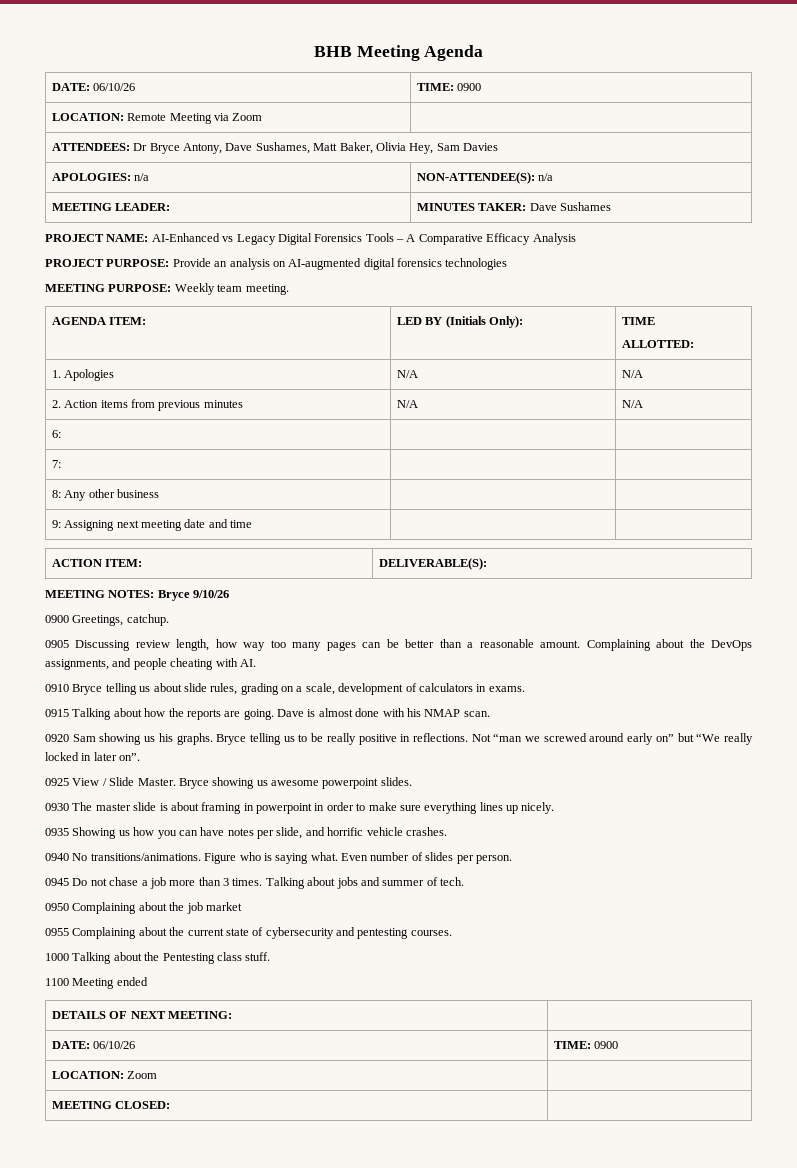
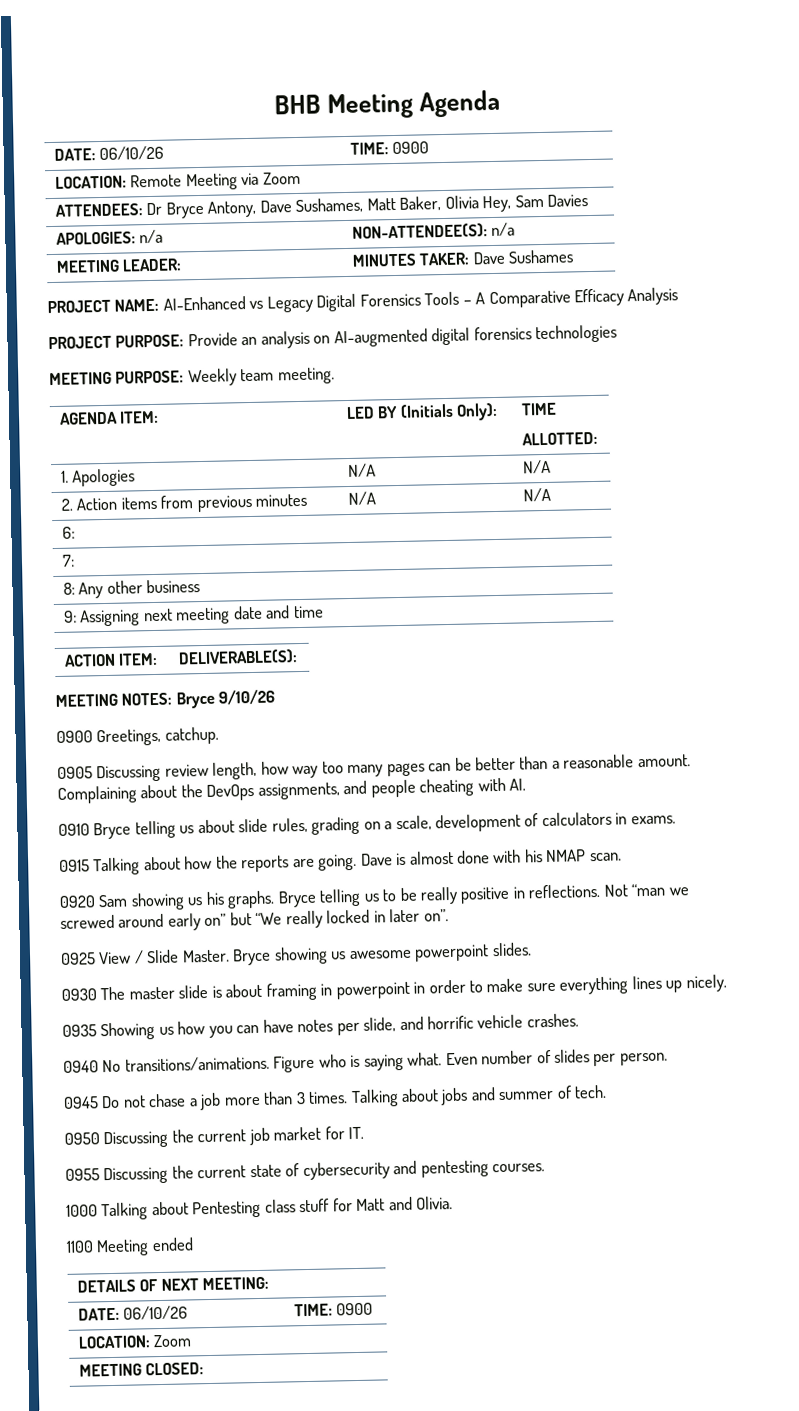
- 0950 Complaining about the job market
+ 0950 Discussing the current job market for IT.
- 0955 Complaining about the current state of cybersecurity and pentesting courses.
+ 0955 Discussing the current state of cybersecurity and pentesting courses.
- 1000 Talking about the Pentesting class stuff.
+ 1000 Talking about Pentesting class stuff for Matt and Olivia.

